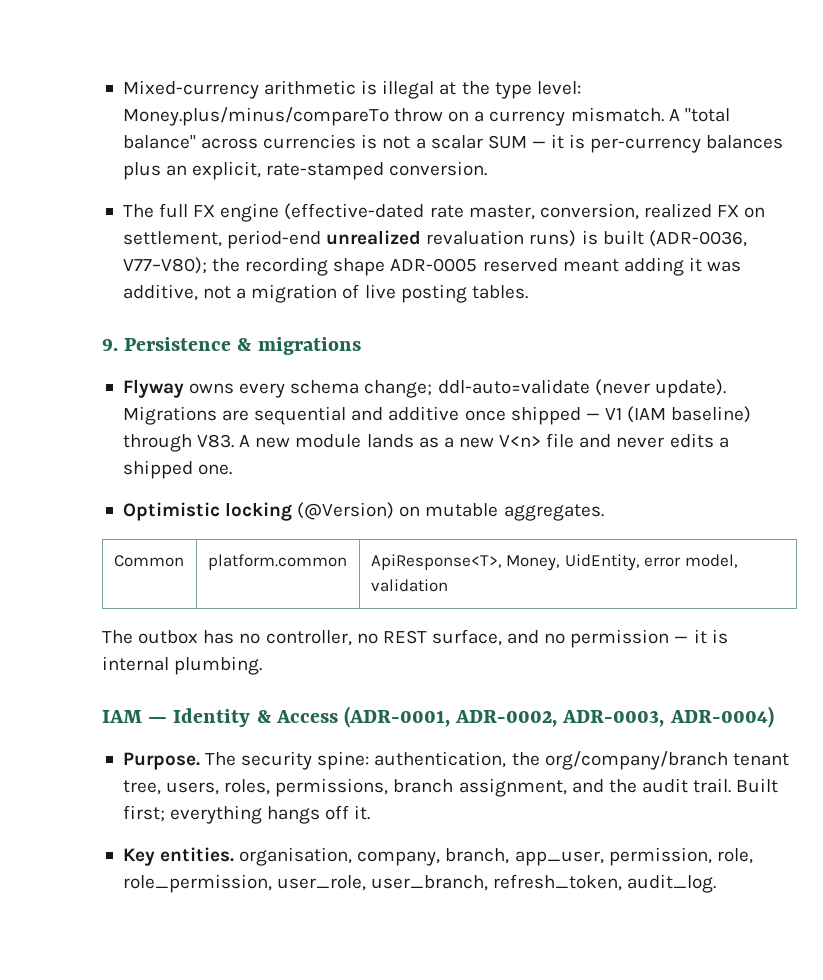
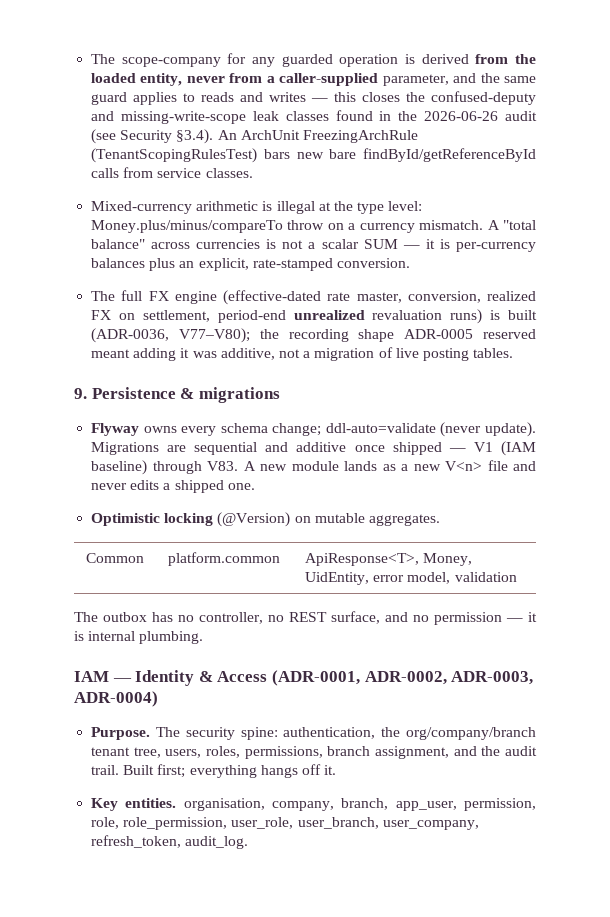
+ The scope-company for any guarded operation is derived from the loaded entity, never from a caller-supplied parameter, and the same guard applies to reads and writes — this closes the confused-deputy and missing-write-scope leak classes found in the 2026-06-26 audit (see Security §3.4). An ArchUnit FreezingArchRule (TenantScopingRulesTest) bars new bare findById/getReferenceById calls from service classes.
- Key entities. organisation, company, branch, app_user, permission, role, role_permission, user_role, user_branch, refresh_token, audit_log.
+ Key entities. organisation, company, branch, app_user, permission, role, role_permission, user_role, user_branch, user_company, refresh_token, audit_log.

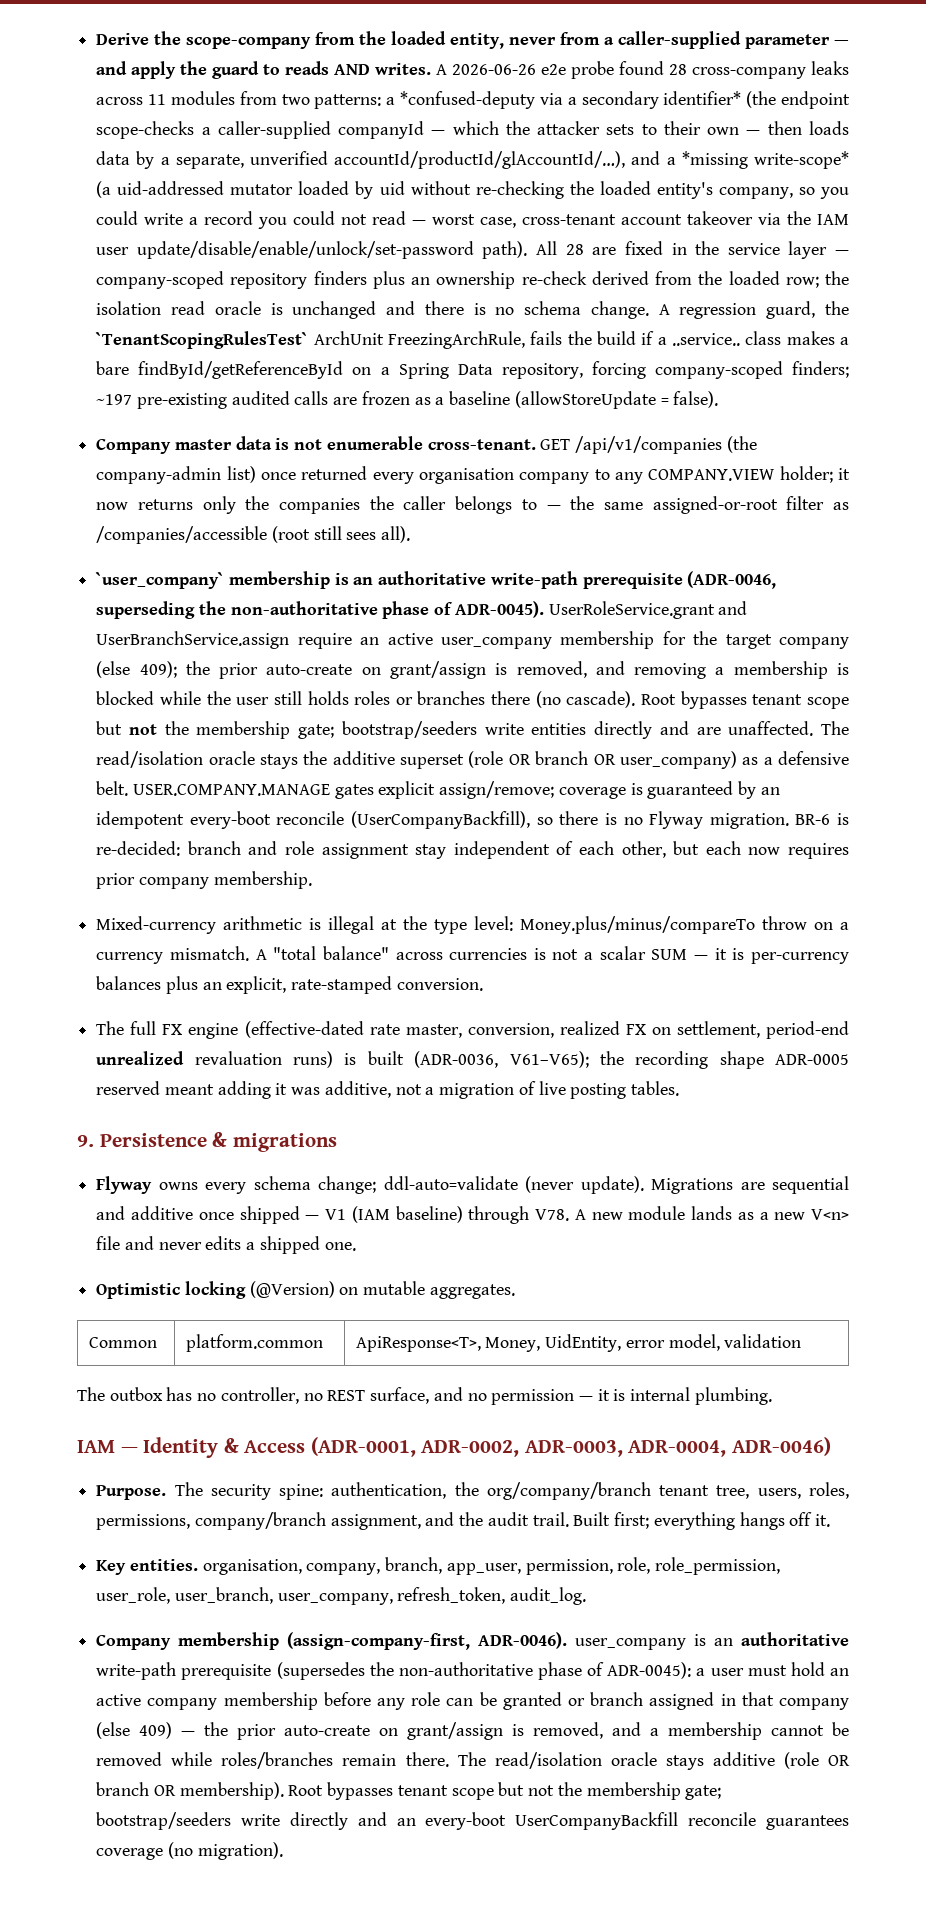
- The scope-company for any guarded operation is derived from the loaded entity, never from a caller-supplied parameter, and the same guard applies to reads and writes — this closes the confused-deputy and missing-write-scope leak classes found in the 2026-06-26 audit (see Security §3.4). An ArchUnit FreezingArchRule (TenantScopingRulesTest) bars new bare findById/getReferenceById calls from service classes.
+ Derive the scope-company from the loaded entity, never from a caller-supplied parameter — and apply the guard to reads AND writes. A 2026-06-26 e2e probe found 28 cross-company leaks across 11 modules from two patterns: a *confused-deputy via a secondary identifier* (the endpoint scope-checks a caller-supplied companyId — which the attacker sets to their own — then loads data by a separate, unverified accountId/productId/glAccountId/…), and a *missing write-scope* (a uid-addressed mutator loaded by uid without re-checking the loaded entity's company, so you could write a record you could not read — worst case, cross-tenant account takeover via the IAM user update/disable/enable/unlock/set-password path). All 28 are fixed in the service layer — company-scoped repository finders plus an ownership re-check derived from the loaded row; the isolation read oracle is unchanged and there is no schema change. A regression guard, the `TenantScopingRulesTest` ArchUnit FreezingArchRule, fails the build if a ..service.. class makes a bare findById/getReferenceById on a Spring Data repository, forcing company-scoped finders; ~197 pre-existing audited calls are frozen as a baseline (allowStoreUpdate = false).
+ Company master data is not enumerable cross-tenant. GET /api/v1/companies (the company-admin list) once returned every organisation company to any COMPANY.VIEW holder; it now returns only the companies the caller belongs to — the same assigned-or-root filter as /companies/accessible (root still sees all).
+ `user_company` membership is an authoritative write-path prerequisite (ADR-0046, superseding the non-authoritative phase of ADR-0045). UserRoleService.grant and UserBranchService.assign require an active user_company membership for the target company (else 409); the prior auto-create on grant/assign is removed, and removing a membership is blocked while the user still holds roles or branches there (no cascade). Root bypasses tenant scope but not the membership gate; bootstrap/seeders write entities directly and are unaffected. The read/isolation oracle stays the additive superset (role OR branch OR user_company) as a defensive belt. USER.COMPANY.MANAGE gates explicit assign/remove; coverage is guaranteed by an idempotent every-boot reconcile (UserCompanyBackfill), so there is no Flyway migration. BR-6 is re-decided: branch and role assignment stay independent of each other, but each now requires prior company membership.
- The full FX engine (effective-dated rate master, conversion, realized FX on settlement, period-end unrealized revaluation runs) is built (ADR-0036, V77–V80); the recording shape ADR-0005 reserved meant adding it was additive, not a migration of live posting tables.
+ The full FX engine (effective-dated rate master, conversion, realized FX on settlement, period-end unrealized revaluation runs) is built (ADR-0036, V61–V65); the recording shape ADR-0005 reserved meant adding it was additive, not a migration of live posting tables.
- Migrations are sequential and additive once shipped — V1 (IAM baseline) through V83. A new module lands as a new V<n> file and never edits a shipped one.
+ Migrations are sequential and additive once shipped — V1 (IAM baseline) through V78. A new module lands as a new V<n> file and never edits a shipped one.
- IAM — Identity & Access (ADR-0001, ADR-0002, ADR-0003, ADR-0004)
+ IAM — Identity & Access (ADR-0001, ADR-0002, ADR-0003, ADR-0004, ADR-0046)
- The security spine: authentication, the org/company/branch tenant tree, users, roles, permissions, branch assignment, and the audit trail.
+ The security spine: authentication, the org/company/branch tenant tree, users, roles, permissions, company/branch assignment, and the audit trail.
+ Company membership (assign-company-first, ADR-0046). user_company is an authoritative write-path prerequisite (supersedes the non-authoritative phase of ADR-0045): a user must hold an active company membership before any role can be granted or branch assigned in that company (else 409) — the prior auto-create on grant/assign is removed, and a membership cannot be removed while roles/branches remain there. The read/isolation oracle stays additive (role OR branch OR membership). Root bypasses tenant scope but not the membership gate; bootstrap/seeders write directly and an every-boot UserCompanyBackfill reconcile guarantees coverage (no migration).

